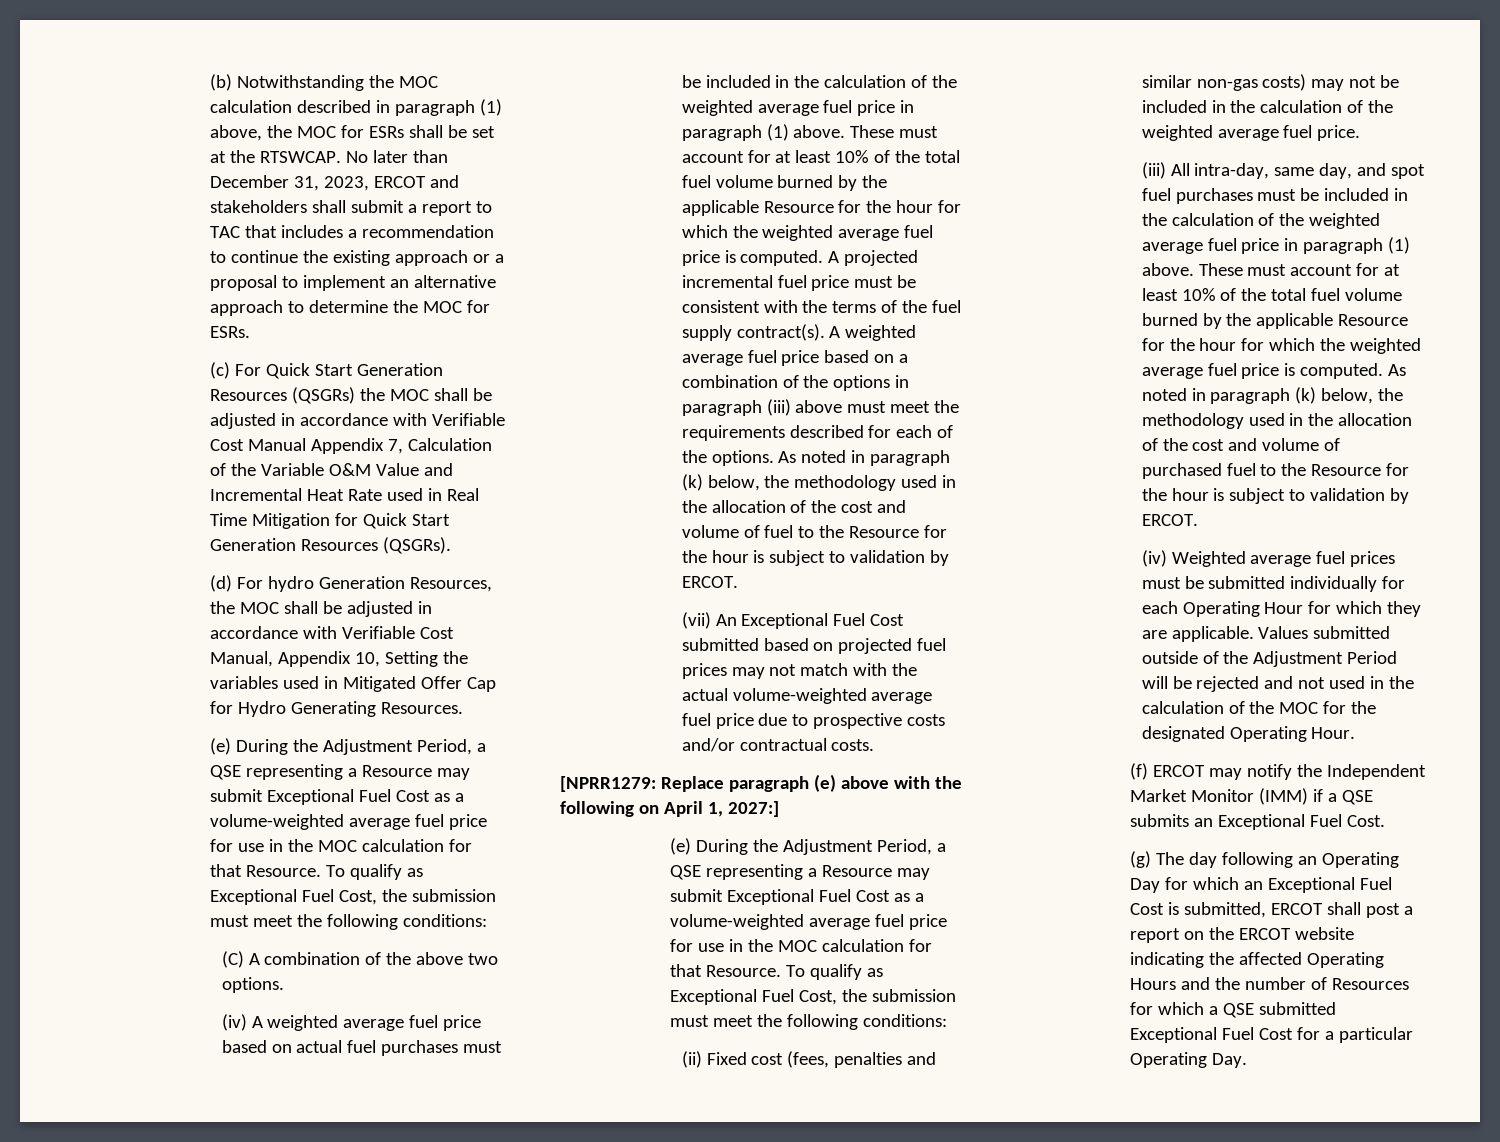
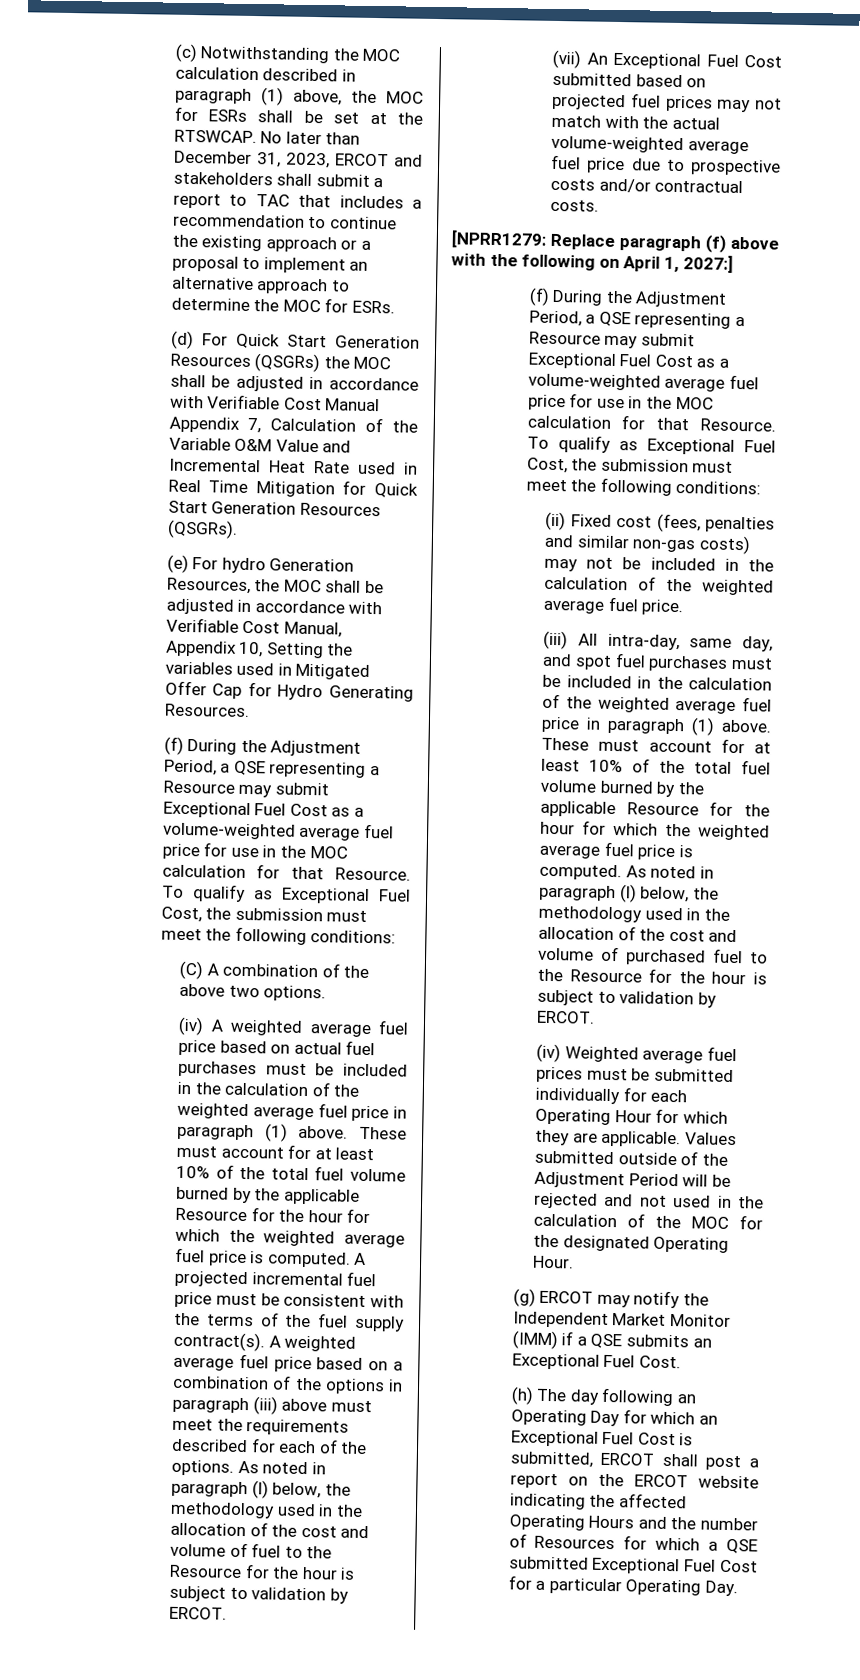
- (b) Notwithstanding the MOC calculation described in paragraph (1) above, the MOC for ESRs shall be set at the RTSWCAP.
+ (c) Notwithstanding the MOC calculation described in paragraph (1) above, the MOC for ESRs shall be set at the RTSWCAP.
- (c) For Quick Start Generation Resources (QSGRs) the MOC shall be adjusted in accordance with Verifiable Cost Manual Appendix 7, Calculation of the Variable O&M Value and Incremental Heat Rate used in Real Time Mitigation for Quick Start Generation Resources (QSGRs).
+ (d) For Quick Start Generation Resources (QSGRs) the MOC shall be adjusted in accordance with Verifiable Cost Manual Appendix 7, Calculation of the Variable O&M Value and Incremental Heat Rate used in Real Time Mitigation for Quick Start Generation Resources (QSGRs).
- (d) For hydro Generation Resources, the MOC shall be adjusted in accordance with Verifiable Cost Manual, Appendix 10, Setting the variables used in Mitigated Offer Cap for Hydro Generating Resources.
- (e) During the Adjustment Period, a QSE representing a Resource may submit Exceptional Fuel Cost as a volume-weighted average fuel price for use in the MOC calculation for that Resource.
+ (e) For hydro Generation Resources, the MOC shall be adjusted in accordance with Verifiable Cost Manual, Appendix 10, Setting the variables used in Mitigated Offer Cap for Hydro Generating Resources.
+ (f) During the Adjustment Period, a QSE representing a Resource may submit Exceptional Fuel Cost as a volume-weighted average fuel price for use in the MOC calculation for that Resource.
- As noted in paragraph (k) below, the methodology used in the allocation of the cost and volume of fuel to the Resource for the hour is subject to validation by ERCOT.
+ As noted in paragraph (l) below, the methodology used in the allocation of the cost and volume of fuel to the Resource for the hour is subject to validation by ERCOT.
- [NPRR1279: Replace paragraph (e) above with the following on April 1, 2027:]
- (e) During the Adjustment Period, a QSE representing a Resource may submit Exceptional Fuel Cost as a volume-weighted average fuel price for use in the MOC calculation for that Resource.
+ [NPRR1279: Replace paragraph (f) above with the following on April 1, 2027:]
+ (f) During the Adjustment Period, a QSE representing a Resource may submit Exceptional Fuel Cost as a volume-weighted average fuel price for use in the MOC calculation for that Resource.
- As noted in paragraph (k) below, the methodology used in the allocation of the cost and volume of purchased fuel to the Resource for the hour is subject to validation by ERCOT.
+ As noted in paragraph (l) below, the methodology used in the allocation of the cost and volume of purchased fuel to the Resource for the hour is subject to validation by ERCOT.
- (f) ERCOT may notify the Independent Market Monitor (IMM) if a QSE submits an Exceptional Fuel Cost.
+ (g) ERCOT may notify the Independent Market Monitor (IMM) if a QSE submits an Exceptional Fuel Cost.
- (g) The day following an Operating Day for which an Exceptional Fuel Cost is submitted, ERCOT shall post a report on the ERCOT website indicating the affected Operating Hours and the number of Resources for which a QSE submitted Exceptional Fuel Cost for a particular Operating Day.
+ (h) The day following an Operating Day for which an Exceptional Fuel Cost is submitted, ERCOT shall post a report on the ERCOT website indicating the affected Operating Hours and the number of Resources for which a QSE submitted Exceptional Fuel Cost for a particular Operating Day.

